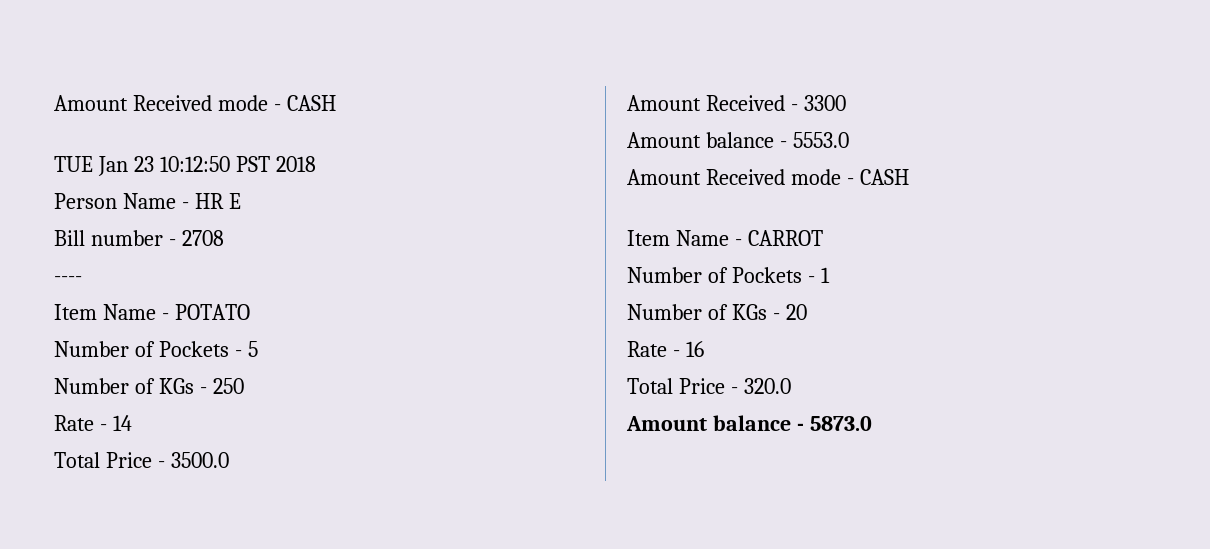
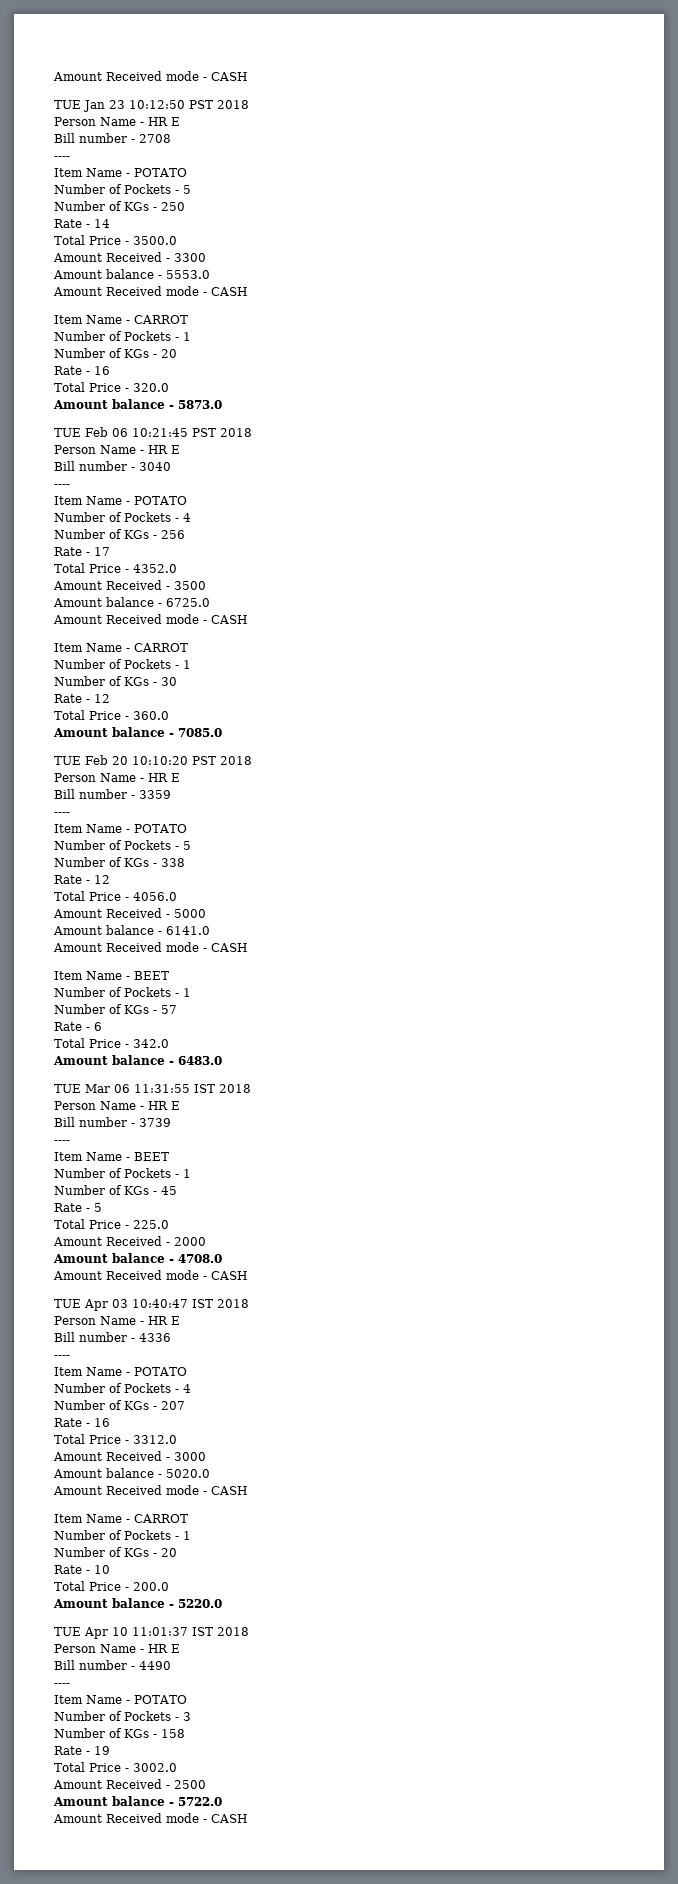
+ TUE Feb 06 10:21:45 PST 2018
+ Person Name - HR E
+ Bill number - 3040
+ ----
+ Item Name - POTATO
+ Number of Pockets - 4
+ Number of KGs - 256
+ Rate - 17
+ Total Price - 4352.0
+ Amount Received - 3500
+ Amount balance - 6725.0
+ Amount Received mode - CASH
+ Item Name - CARROT
+ Number of Pockets - 1
+ Number of KGs - 30
+ Rate - 12
+ Total Price - 360.0
+ Amount balance - 7085.0
+ TUE Feb 20 10:10:20 PST 2018
+ Person Name - HR E
+ Bill number - 3359
+ ----
+ Item Name - POTATO
+ Number of Pockets - 5
+ Number of KGs - 338
+ Rate - 12
+ Total Price - 4056.0
+ Amount Received - 5000
+ Amount balance - 6141.0
+ Amount Received mode - CASH
+ Item Name - BEET
+ Number of Pockets - 1
+ Number of KGs - 57
+ Rate - 6
+ Total Price - 342.0
+ Amount balance - 6483.0
+ TUE Mar 06 11:31:55 IST 2018
+ Person Name - HR E
+ Bill number - 3739
+ ----
+ Item Name - BEET
+ Number of Pockets - 1
+ Number of KGs - 45
+ Rate - 5
+ Total Price - 225.0
+ Amount Received - 2000
+ Amount balance - 4708.0
+ Amount Received mode - CASH
+ TUE Apr 03 10:40:47 IST 2018
+ Person Name - HR E
+ Bill number - 4336
+ ----
+ Item Name - POTATO
+ Number of Pockets - 4
+ Number of KGs - 207
+ Rate - 16
+ Total Price - 3312.0
+ Amount Received - 3000
+ Amount balance - 5020.0
+ Amount Received mode - CASH
+ Item Name - CARROT
+ Number of Pockets - 1
+ Number of KGs - 20
+ Rate - 10
+ Total Price - 200.0
+ Amount balance - 5220.0
+ TUE Apr 10 11:01:37 IST 2018
+ Person Name - HR E
+ Bill number - 4490
+ ----
+ Item Name - POTATO
+ Number of Pockets - 3
+ Number of KGs - 158
+ Rate - 19
+ Total Price - 3002.0
+ Amount Received - 2500
+ Amount balance - 5722.0
+ Amount Received mode - CASH

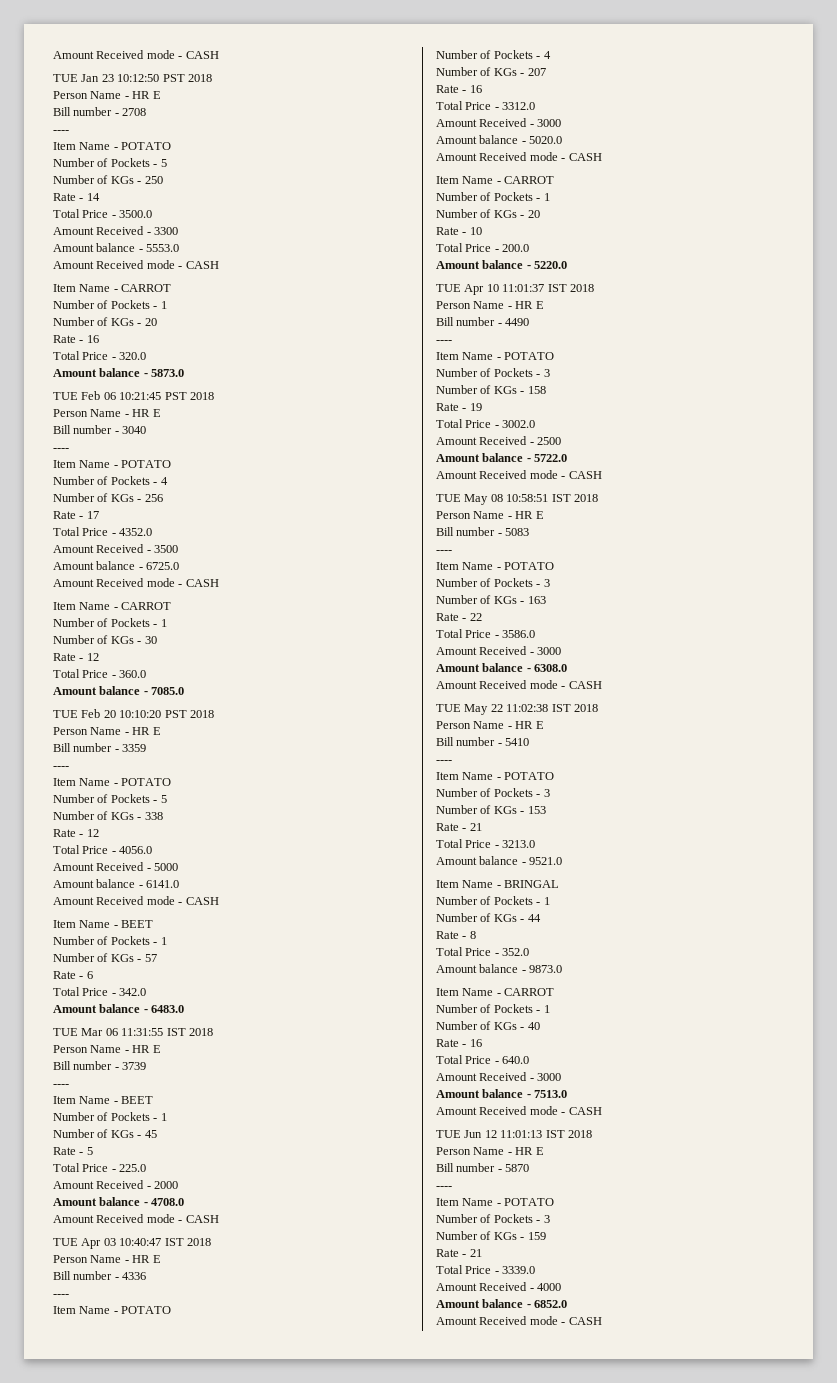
+ TUE May 08 10:58:51 IST 2018
+ Person Name - HR E
+ Bill number - 5083
+ ----
+ Item Name - POTATO
+ Number of Pockets - 3
+ Number of KGs - 163
+ Rate - 22
+ Total Price - 3586.0
+ Amount Received - 3000
+ Amount balance - 6308.0
+ Amount Received mode - CASH
+ TUE May 22 11:02:38 IST 2018
+ Person Name - HR E
+ Bill number - 5410
+ ----
+ Item Name - POTATO
+ Number of Pockets - 3
+ Number of KGs - 153
+ Rate - 21
+ Total Price - 3213.0
+ Amount balance - 9521.0
+ Item Name - BRINGAL
+ Number of Pockets - 1
+ Number of KGs - 44
+ Rate - 8
+ Total Price - 352.0
+ Amount balance - 9873.0
+ Item Name - CARROT
+ Number of Pockets - 1
+ Number of KGs - 40
+ Rate - 16
+ Total Price - 640.0
+ Amount Received - 3000
+ Amount balance - 7513.0
+ Amount Received mode - CASH
+ TUE Jun 12 11:01:13 IST 2018
+ Person Name - HR E
+ Bill number - 5870
+ ----
+ Item Name - POTATO
+ Number of Pockets - 3
+ Number of KGs - 159
+ Rate - 21
+ Total Price - 3339.0
+ Amount Received - 4000
+ Amount balance - 6852.0
+ Amount Received mode - CASH

